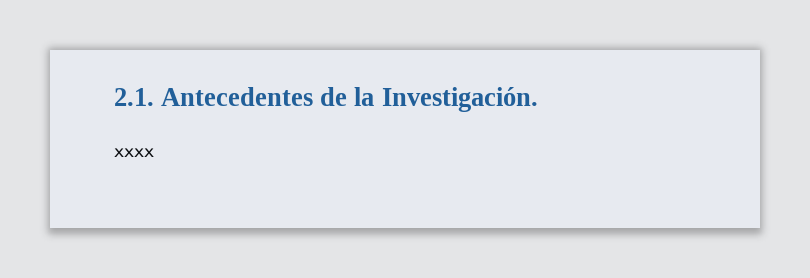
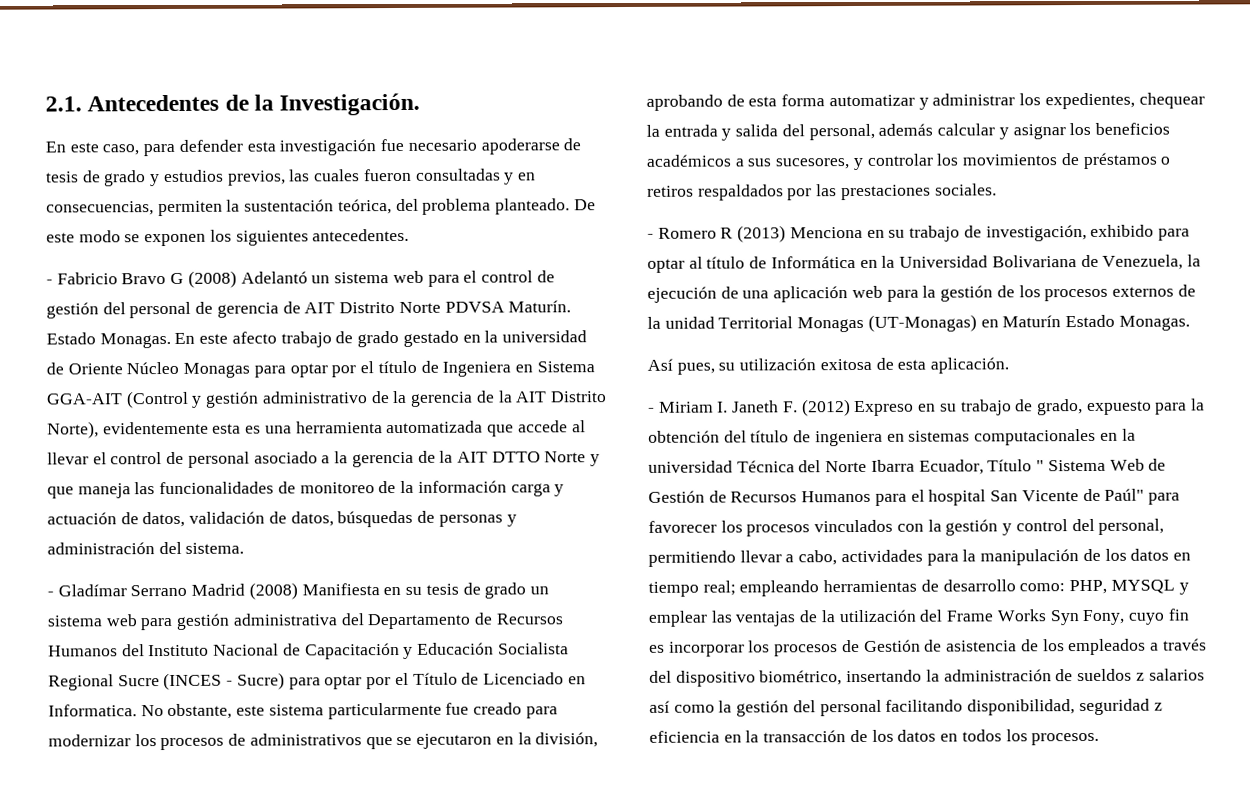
- xxxx
+ En este caso, para defender esta investigación fue necesario apoderarse de tesis de grado y estudios previos, las cuales fueron consultadas y en consecuencias, permiten la sustentación teórica, del problema planteado. De este modo se exponen los siguientes antecedentes.
+ - Fabricio Bravo G (2008) Adelantó un sistema web para el control de gestión del personal de gerencia de AIT Distrito Norte PDVSA Maturín. Estado Monagas. En este afecto trabajo de grado gestado en la universidad de Oriente Núcleo Monagas para optar por el título de Ingeniera en Sistema GGA-AIT (Control y gestión administrativo de la gerencia de la AIT Distrito Norte), evidentemente esta es una herramienta automatizada que accede al llevar el control de personal asociado a la gerencia de la AIT DTTO Norte y que maneja las funcionalidades de monitoreo de la información carga y actuación de datos, validación de datos, búsquedas de personas y administración del sistema.
+ - Gladímar Serrano Madrid (2008) Manifiesta en su tesis de grado un sistema web para gestión administrativa del Departamento de Recursos Humanos del Instituto Nacional de Capacitación y Educación Socialista Regional Sucre (INCES - Sucre) para optar por el Título de Licenciado en Informatica. No obstante, este sistema particularmente fue creado para modernizar los procesos de administrativos que se ejecutaron en la división, aprobando de esta forma automatizar y administrar los expedientes, chequear la entrada y salida del personal, además calcular y asignar los beneficios académicos a sus sucesores, y controlar los movimientos de préstamos o retiros respaldados por las prestaciones sociales.
+ - Romero R (2013) Menciona en su trabajo de investigación, exhibido para optar al título de Informática en la Universidad Bolivariana de Venezuela, la ejecución de una aplicación web para la gestión de los procesos externos de la unidad Territorial Monagas (UT-Monagas) en Maturín Estado Monagas.
+ Así pues, su utilización exitosa de esta aplicación.
+ - Miriam I. Janeth F. (2012) Expreso en su trabajo de grado, expuesto para la obtención del título de ingeniera en sistemas computacionales en la universidad Técnica del Norte Ibarra Ecuador, Título " Sistema Web de Gestión de Recursos Humanos para el hospital San Vicente de Paúl" para favorecer los procesos vinculados con la gestión y control del personal, permitiendo llevar a cabo, actividades para la manipulación de los datos en tiempo real; empleando herramientas de desarrollo como: PHP, MYSQL y emplear las ventajas de la utilización del Frame Works Syn Fony, cuyo fin es incorporar los procesos de Gestión de asistencia de los empleados a través del dispositivo biométrico, insertando la administración de sueldos z salarios así como la gestión del personal facilitando disponibilidad, seguridad z eficiencia en la transacción de los datos en todos los procesos.

